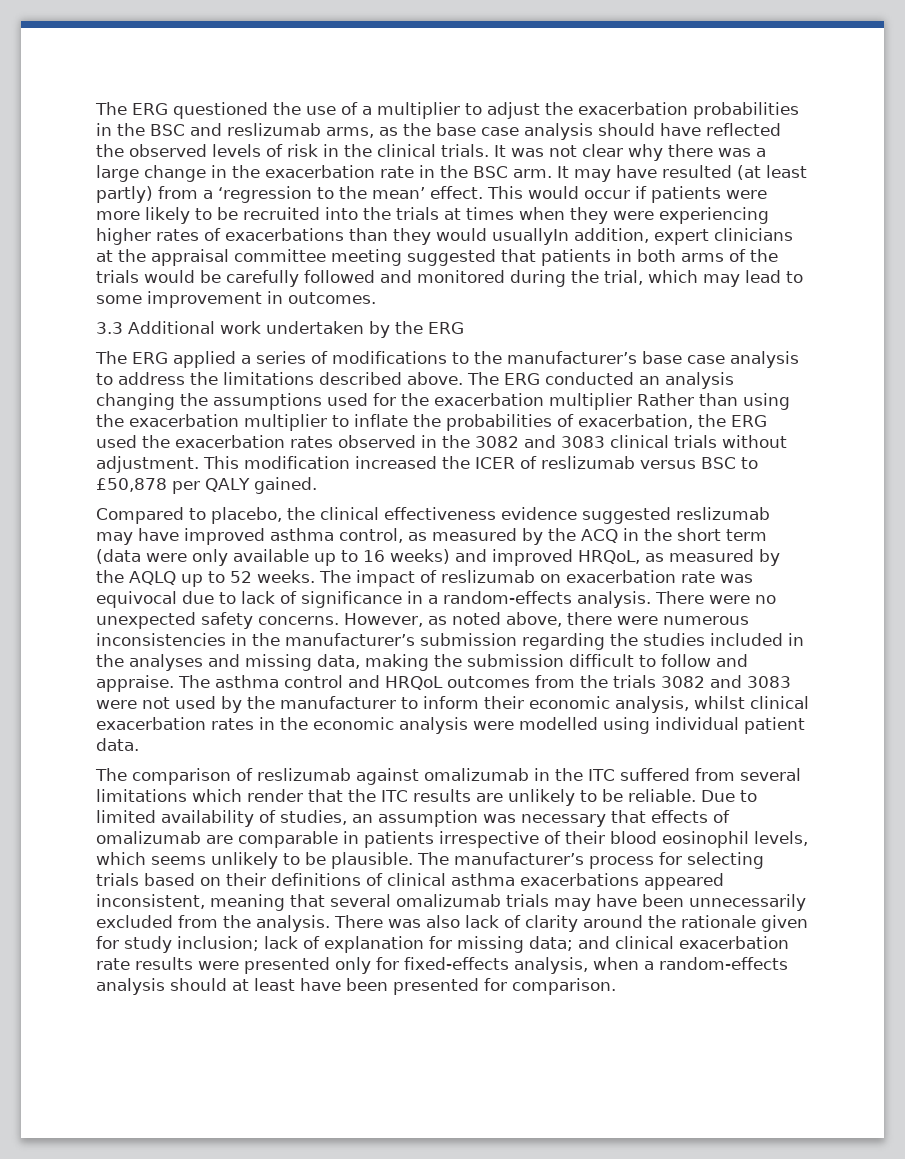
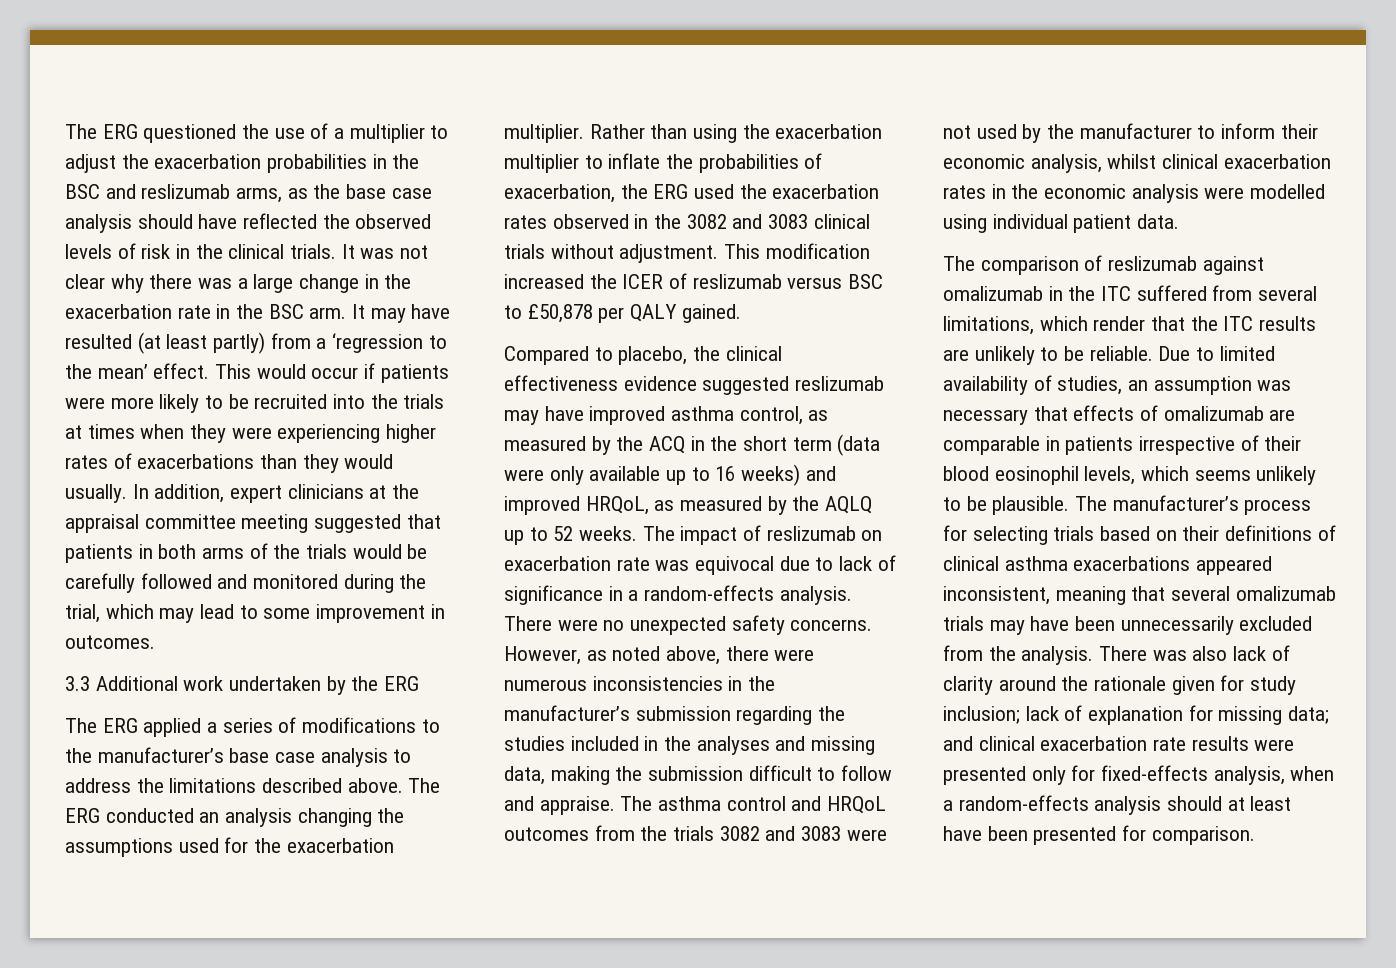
- This would occur if patients were more likely to be recruited into the trials at times when they were experiencing higher rates of exacerbations than they would usuallyIn addition, expert clinicians at the appraisal committee meeting suggested that patients in both arms of the trials would be carefully followed and monitored during the trial, which may lead to some improvement in outcomes.
+ This would occur if patients were more likely to be recruited into the trials at times when they were experiencing higher rates of exacerbations than they would usually. In addition, expert clinicians at the appraisal committee meeting suggested that patients in both arms of the trials would be carefully followed and monitored during the trial, which may lead to some improvement in outcomes.
- The ERG conducted an analysis changing the assumptions used for the exacerbation multiplier Rather than using the exacerbation multiplier to inflate the probabilities of exacerbation, the ERG used the exacerbation rates observed in the 3082 and 3083 clinical trials without adjustment.
+ The ERG conducted an analysis changing the assumptions used for the exacerbation multiplier. Rather than using the exacerbation multiplier to inflate the probabilities of exacerbation, the ERG used the exacerbation rates observed in the 3082 and 3083 clinical trials without adjustment.
- The comparison of reslizumab against omalizumab in the ITC suffered from several limitations which render that the ITC results are unlikely to be reliable.
+ The comparison of reslizumab against omalizumab in the ITC suffered from several limitations, which render that the ITC results are unlikely to be reliable.

